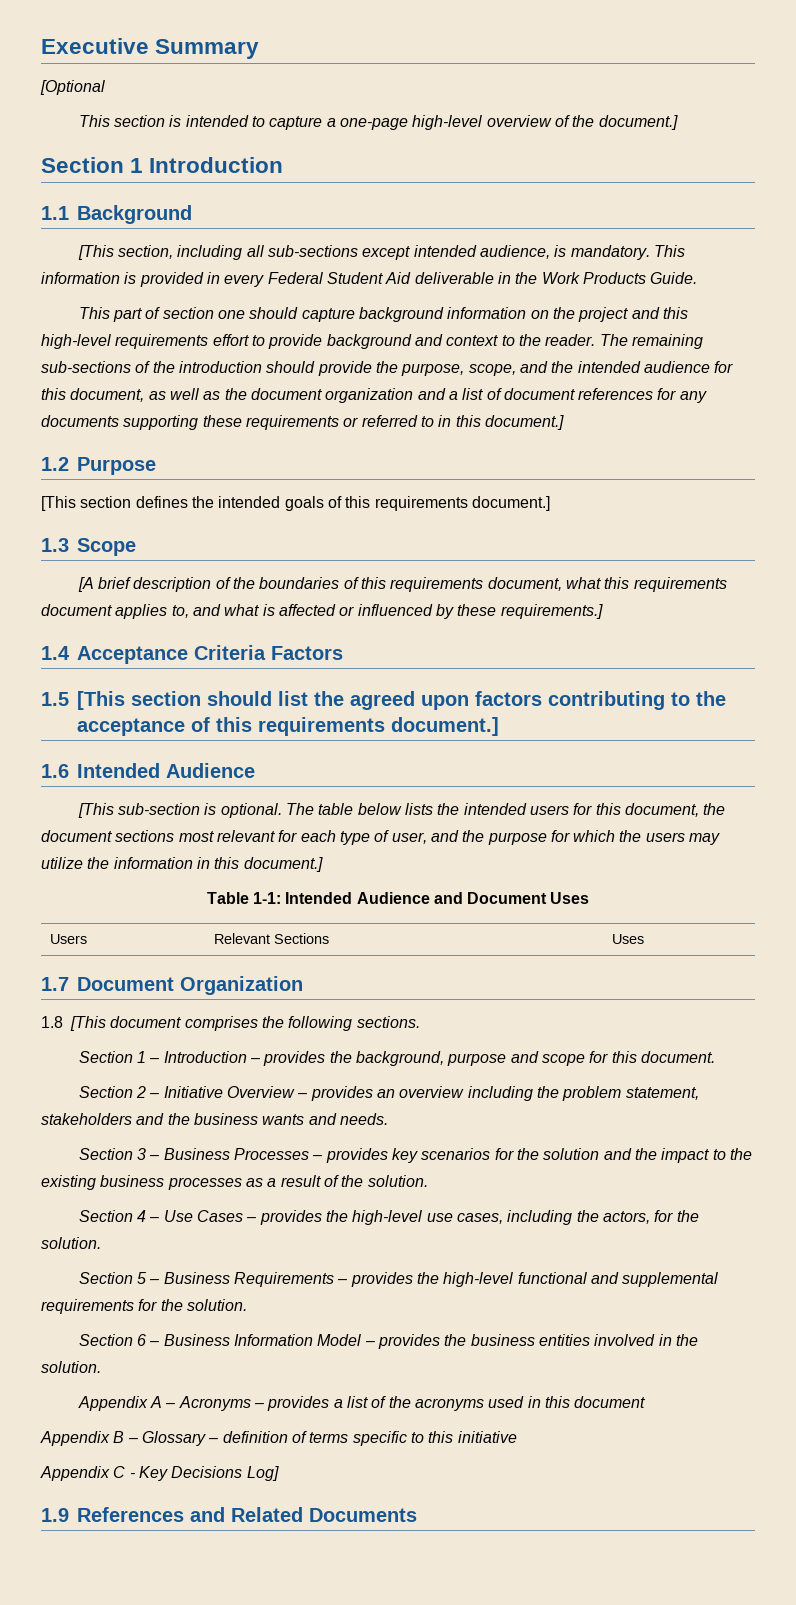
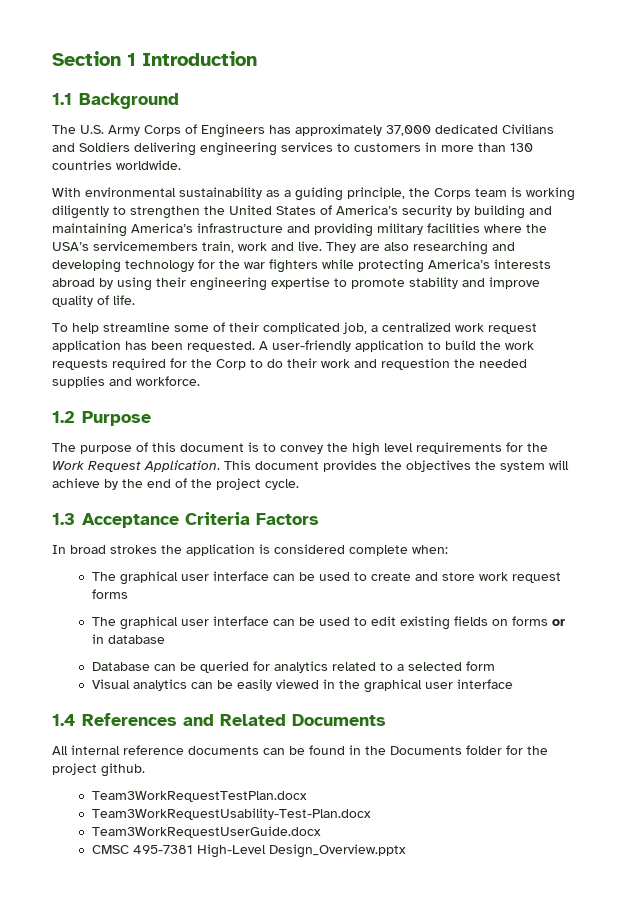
- Executive Summary
- [Optional
- This section is intended to capture a one-page high-level overview of the document.]
- [This section, including all sub-sections except intended audience, is mandatory. This information is provided in every Federal Student Aid deliverable in the Work Products Guide.
- This part of section one should capture background information on the project and this high-level requirements effort to provide background and context to the reader. The remaining sub-sections of the introduction should provide the purpose, scope, and the intended audience for this document, as well as the document organization and a list of document references for any documents supporting these requirements or referred to in this document.]
+ The U.S. Army Corps of Engineers has approximately 37,000 dedicated Civilians and Soldiers delivering engineering services to customers in more than 130 countries worldwide.
+ With environmental sustainability as a guiding principle, the Corps team is working diligently to strengthen the United States of America’s security by building and maintaining America’s infrastructure and providing military facilities where the USA’s servicemembers train, work and live. They are also researching and developing technology for the war fighters while protecting America’s interests abroad by using their engineering expertise to promote stability and improve quality of life.
+ To help streamline some of their complicated job, a centralized work request application has been requested. A user-friendly application to build the work requests required for the Corp to do their work and requestion the needed supplies and workforce.
  1.2 Purpose
- [This section defines the intended goals of this requirements document.]
- 1.3 Scope
- [A brief description of the boundaries of this requirements document, what this requirements document applies to, and what is affected or influenced by these requirements.]
- 1.4 Acceptance Criteria Factors
- 1.5 [This section should list the agreed upon factors contributing to the acceptance of this requirements document.]
- 1.6 Intended Audience
- [This sub-section is optional. The table below lists the intended users for this document, the document sections most relevant for each type of user, and the purpose for which the users may utilize the information in this document.]
- Table 1-1: Intended Audience and Document Uses
- Users | Relevant Sections | Uses
- 1.7 Document Organization
- 1.8 [This document comprises the following sections.
- Section 1 – Introduction – provides the background, purpose and scope for this document.
- Section 2 – Initiative Overview – provides an overview including the problem statement, stakeholders and the business wants and needs.
- Section 3 – Business Processes – provides key scenarios for the solution and the impact to the existing business processes as a result of the solution.
- Section 4 – Use Cases – provides the high-level use cases, including the actors, for the solution.
- Section 5 – Business Requirements – provides the high-level functional and supplemental requirements for the solution.
- Section 6 – Business Information Model – provides the business entities involved in the solution.
- Appendix A – Acronyms – provides a list of the acronyms used in this document
- Appendix B – Glossary – definition of terms specific to this initiative
- Appendix C - Key Decisions Log]
- 1.9 References and Related Documents
+ The purpose of this document is to convey the high level requirements for the Work Request Application. This document provides the objectives the system will achieve by the end of the project cycle.
+ 1.3 Acceptance Criteria Factors
+ In broad strokes the application is considered complete when:
+ The graphical user interface can be used to create and store work request forms
+ The graphical user interface can be used to edit existing fields on forms or in database
+ Database can be queried for analytics related to a selected form
+ Visual analytics can be easily viewed in the graphical user interface
+ 1.4 References and Related Documents
+ All internal reference documents can be found in the Documents folder for the project github.
+ Team3WorkRequestTestPlan.docx
+ Team3WorkRequestUsability-Test-Plan.docx
+ Team3WorkRequestUserGuide.docx
+ CMSC 495-7381 High-Level Design_Overview.pptx

